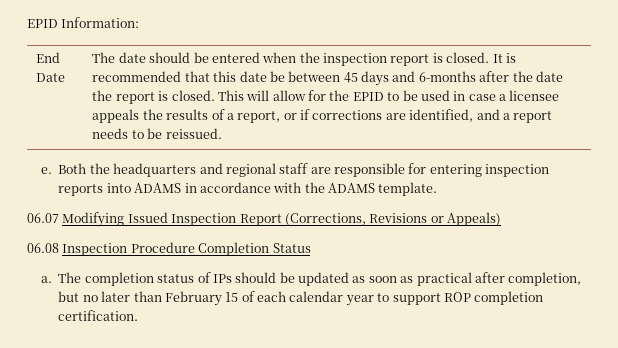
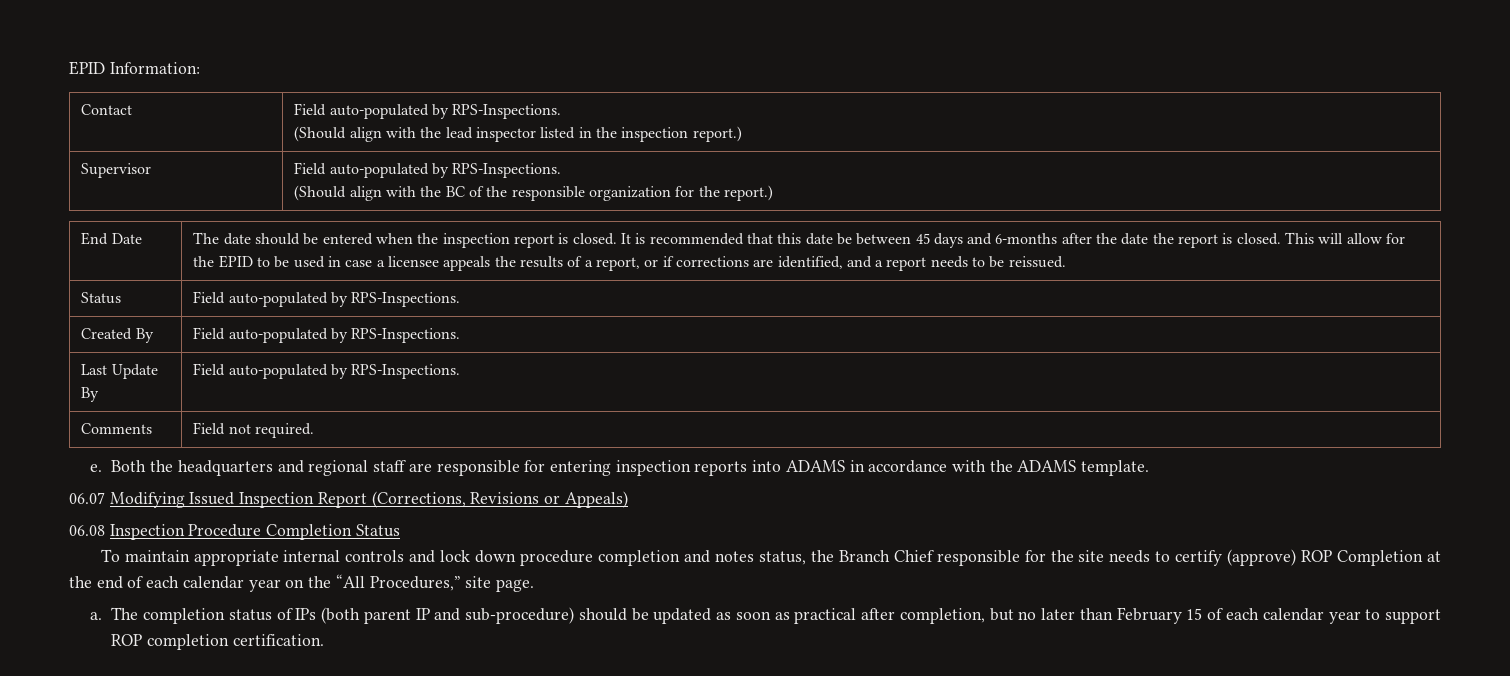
+ Contact | Field auto-populated by RPS-Inspections.
+ (Should align with the lead inspector listed in the inspection report.)
+ Supervisor | Field auto-populated by RPS-Inspections.
+ (Should align with the BC of the responsible organization for the report.)
+ Status | Field auto-populated by RPS-Inspections.
+ Created By | Field auto-populated by RPS-Inspections.
+ Last Update By | Field auto-populated by RPS-Inspections.
+ Comments | Field not required.
+ To maintain appropriate internal controls and lock down procedure completion and notes status, the Branch Chief responsible for the site needs to certify (approve) ROP Completion at the end of each calendar year on the “All Procedures,” site page.
- The completion status of IPs should be updated as soon as practical after completion, but no later than February 15 of each calendar year to support ROP completion certification.
+ The completion status of IPs (both parent IP and sub-procedure) should be updated as soon as practical after completion, but no later than February 15 of each calendar year to support ROP completion certification.

